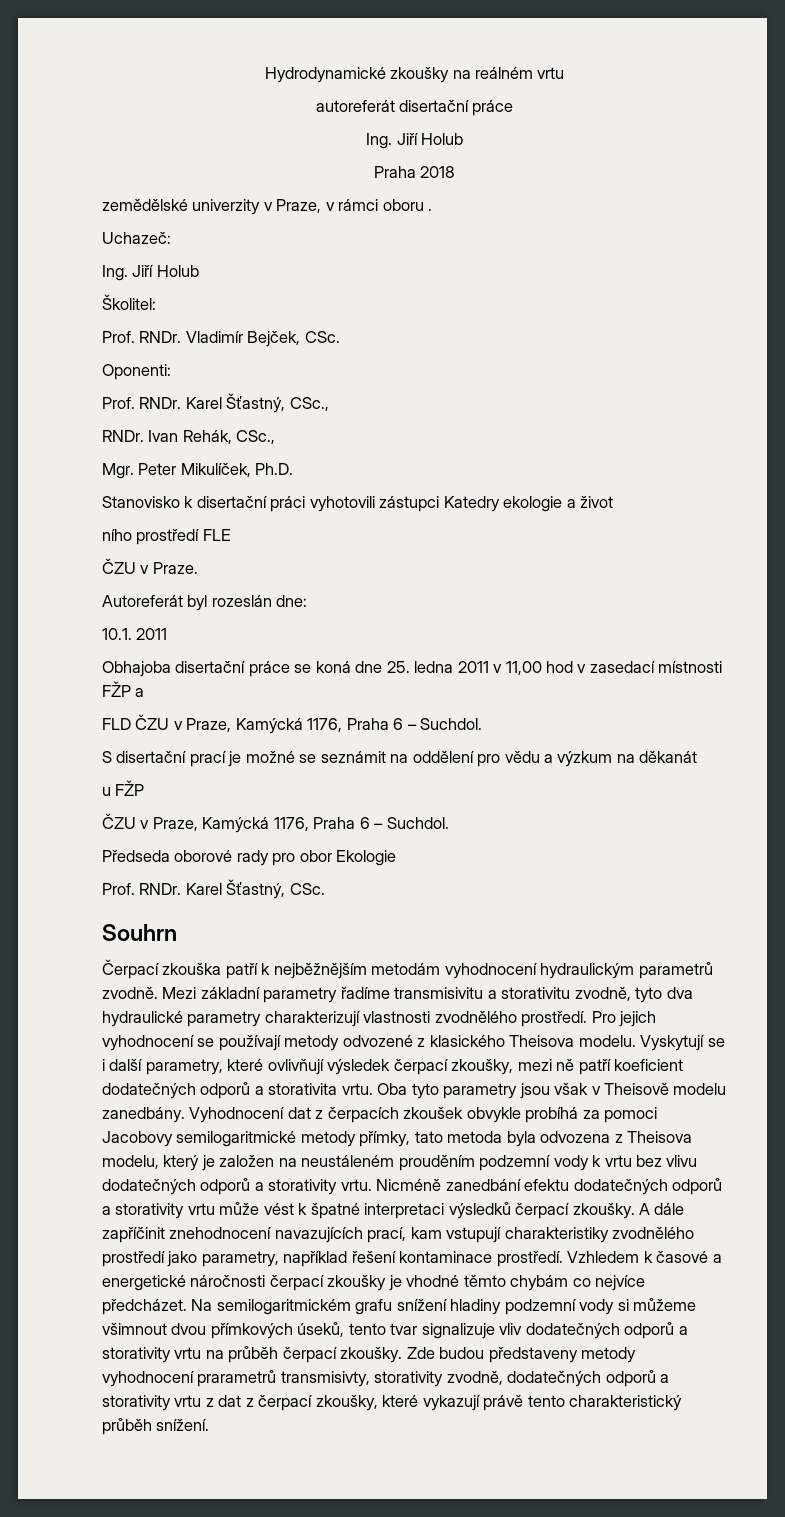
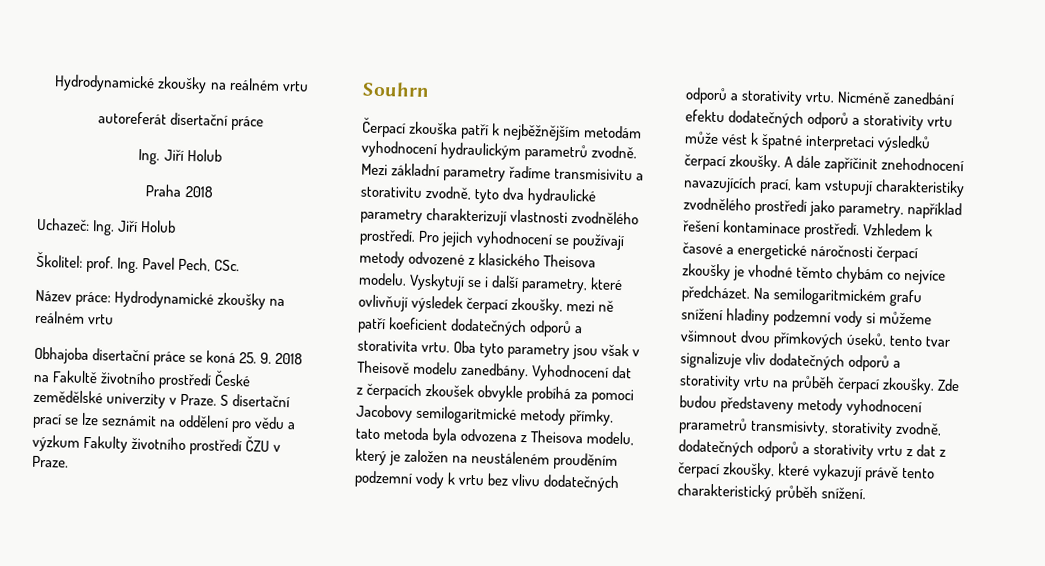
- zemědělské univerzity v Praze, v rámci oboru .
- Uchazeč:
- Ing. Jiří Holub
+ Uchazeč: Ing. Jiří Holub
- Školitel:
- Prof. RNDr. Vladimír Bejček, CSc.
- Oponenti:
- Prof. RNDr. Karel Šťastný, CSc.,
- RNDr. Ivan Rehák, CSc.,
- Mgr. Peter Mikulíček, Ph.D.
- Stanovisko k disertační práci vyhotovili zástupci Katedry ekologie a život
- ního prostředí FLE
- ČZU v Praze.
- Autoreferát byl rozeslán dne:
- 10.1. 2011
+ Školitel: prof. Ing. Pavel Pech, CSc.
+ Název práce: Hydrodynamické zkoušky na reálném vrtu
- Obhajoba disertační práce se koná dne 25. ledna 2011 v 11,00 hod v zasedací místnosti FŽP a
- FLD ČZU v Praze, Kamýcká 1176, Praha 6 – Suchdol.
- S disertační prací je možné se seznámit na oddělení pro vědu a výzkum na děkanát
- u FŽP
- ČZU v Praze, Kamýcká 1176, Praha 6 – Suchdol.
- Předseda oborové rady pro obor Ekologie
- Prof. RNDr. Karel Šťastný, CSc.
+ Obhajoba disertační práce se koná 25. 9. 2018 na Fakultě životního prostředí České zemědělské univerzity v Praze. S disertační prací se lze seznámit na oddělení pro vědu a výzkum Fakulty životního prostředí ČZU v Praze.

